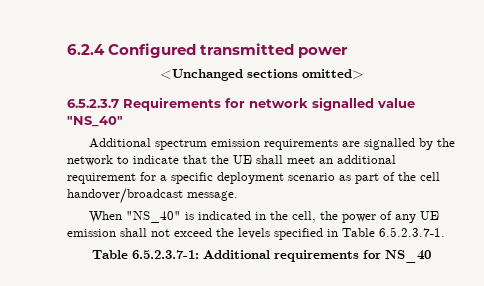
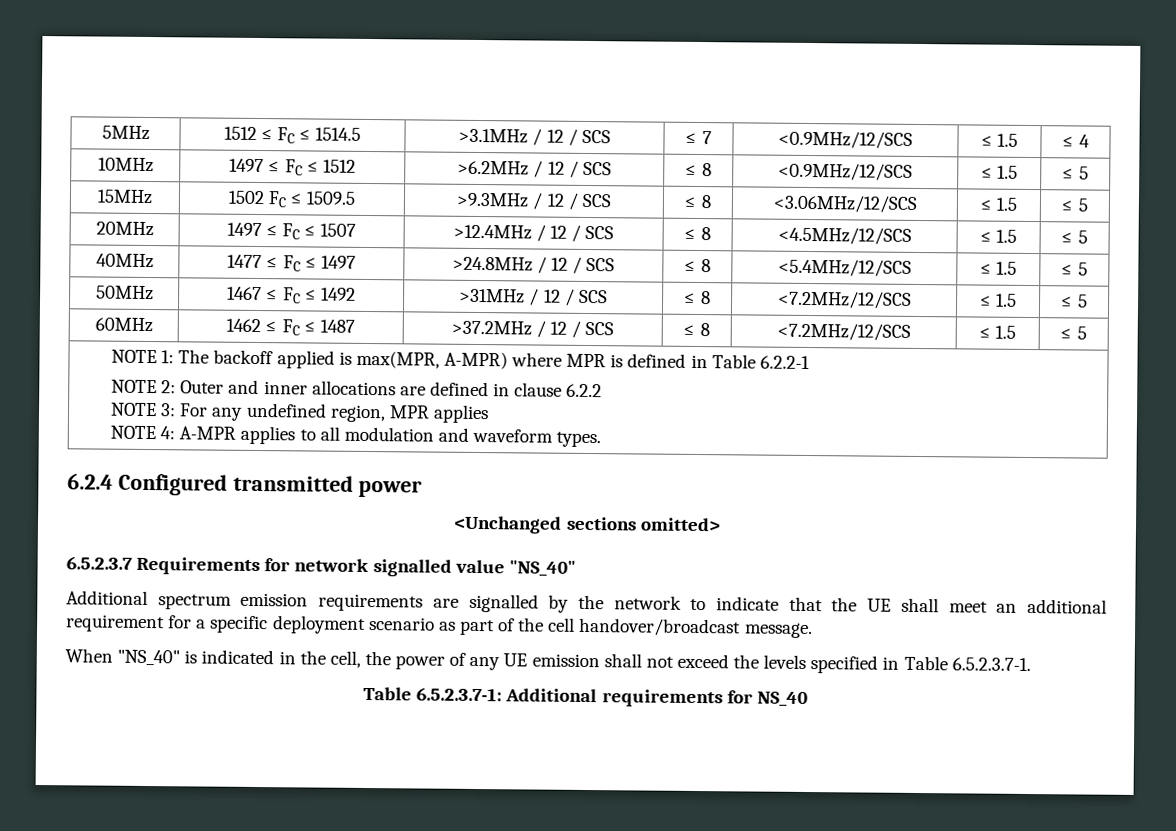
+ 5MHz | 1512 ≤ FC ≤ 1514.5 | >3.1MHz / 12 / SCS | ≤ 7 | <0.9MHz/12/SCS | ≤ 1.5 | ≤ 4
+ 10MHz | 1497 ≤ FC ≤ 1512 | >6.2MHz / 12 / SCS | ≤ 8 | <0.9MHz/12/SCS | ≤ 1.5 | ≤ 5
+ 15MHz | 1502 FC ≤ 1509.5 | >9.3MHz / 12 / SCS | ≤ 8 | <3.06MHz/12/SCS | ≤ 1.5 | ≤ 5
+ 20MHz | 1497 ≤ FC ≤ 1507 | >12.4MHz / 12 / SCS | ≤ 8 | <4.5MHz/12/SCS | ≤ 1.5 | ≤ 5
+ 40MHz | 1477 ≤ FC ≤ 1497 | >24.8MHz / 12 / SCS | ≤ 8 | <5.4MHz/12/SCS | ≤ 1.5 | ≤ 5
+ 50MHz | 1467 ≤ FC ≤ 1492 | >31MHz / 12 / SCS | ≤ 8 | <7.2MHz/12/SCS | ≤ 1.5 | ≤ 5
+ 60MHz | 1462 ≤ FC ≤ 1487 | >37.2MHz / 12 / SCS | ≤ 8 | <7.2MHz/12/SCS | ≤ 1.5 | ≤ 5
+ NOTE 1: The backoff applied is max(MPR, A-MPR) where MPR is defined in Table 6.2.2-1
+ NOTE 2: Outer and inner allocations are defined in clause 6.2.2
+ NOTE 3: For any undefined region, MPR applies
+ NOTE 4: A-MPR applies to all modulation and waveform types.

